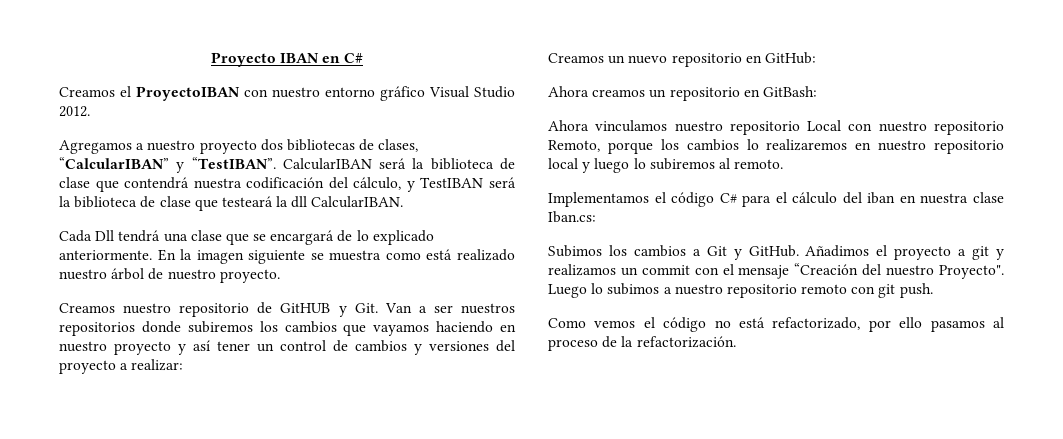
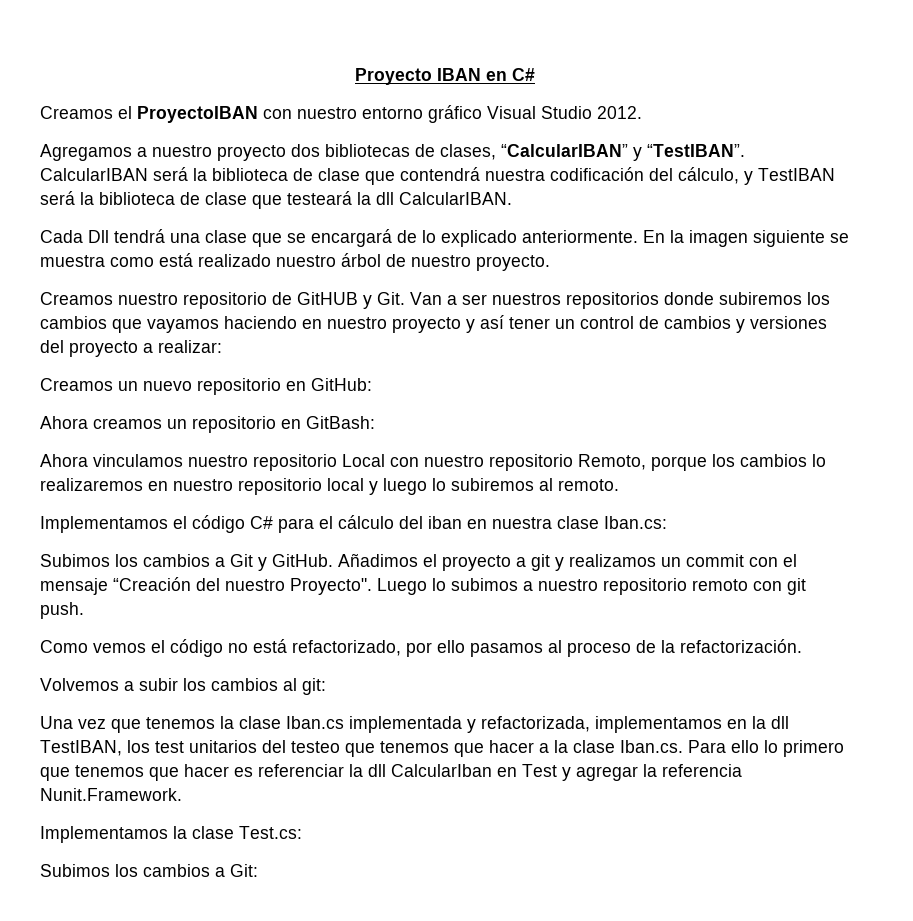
+ Volvemos a subir los cambios al git:
+ Una vez que tenemos la clase Iban.cs implementada y refactorizada, implementamos en la dll TestIBAN, los test unitarios del testeo que tenemos que hacer a la clase Iban.cs. Para ello lo primero que tenemos que hacer es referenciar la dll CalcularIban en Test y agregar la referencia Nunit.Framework.
+ Implementamos la clase Test.cs:
+ Subimos los cambios a Git:

